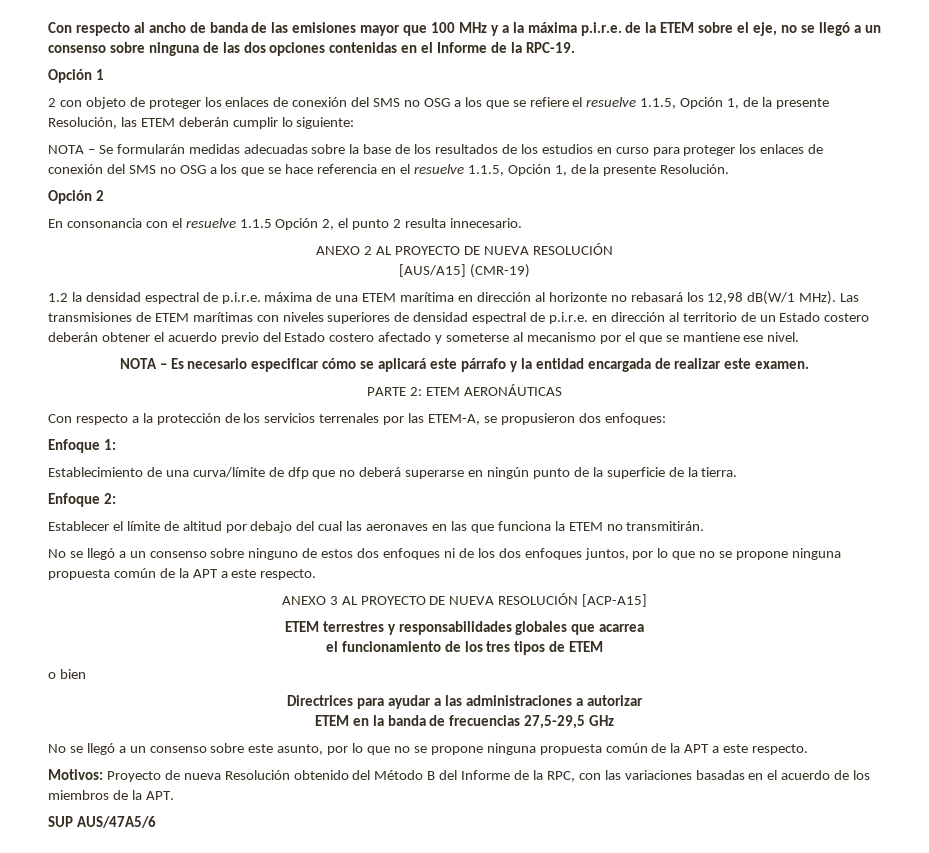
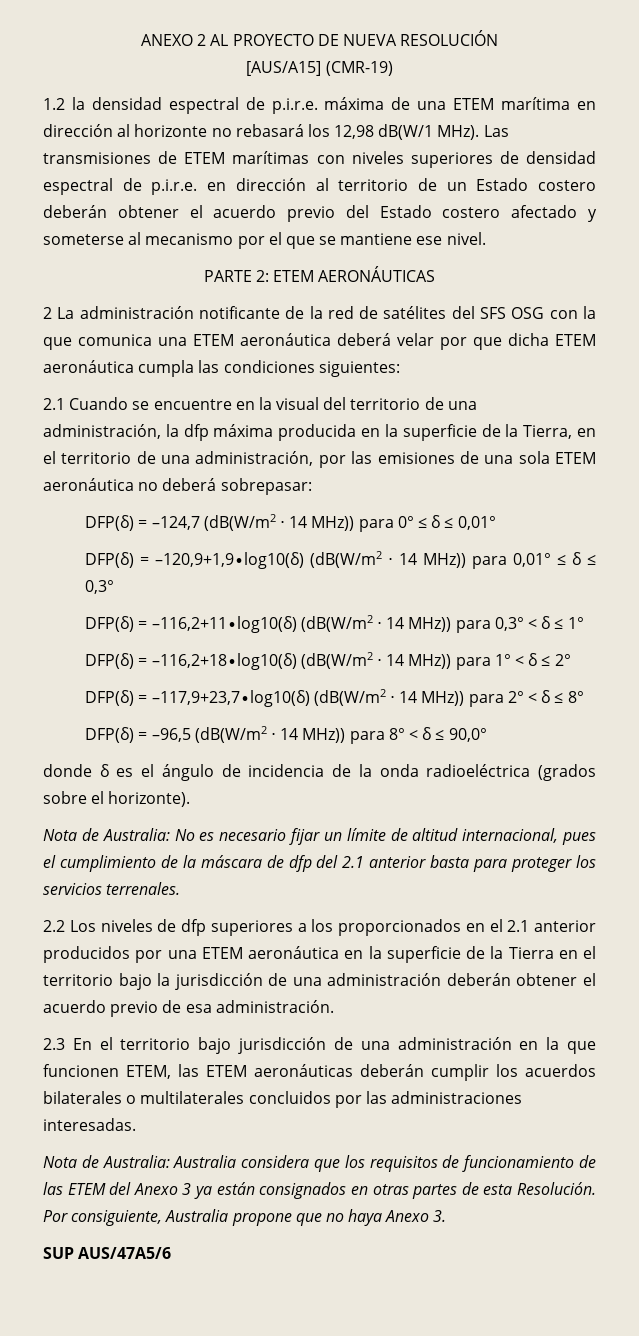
- Con respecto al ancho de banda de las emisiones mayor que 100 MHz y a la máxima p.i.r.e. de la ETEM sobre el eje, no se llegó a un consenso sobre ninguna de las dos opciones contenidas en el Informe de la RPC-19.
- Opción 1
- 2 con objeto de proteger los enlaces de conexión del SMS no OSG a los que se refiere el resuelve 1.1.5, Opción 1, de la presente Resolución, las ETEM deberán cumplir lo siguiente:
- NOTA – Se formularán medidas adecuadas sobre la base de los resultados de los estudios en curso para proteger los enlaces de conexión del SMS no OSG a los que se hace referencia en el resuelve 1.1.5, Opción 1, de la presente Resolución.
- Opción 2
- En consonancia con el resuelve 1.1.5 Opción 2, el punto 2 resulta innecesario.
- NOTA – Es necesario especificar cómo se aplicará este párrafo y la entidad encargada de realizar este examen.
  PARTE 2: ETEM AERONÁUTICAS
- Con respecto a la protección de los servicios terrenales por las ETEM-A, se propusieron dos enfoques:
- Enfoque 1:
- Establecimiento de una curva/límite de dfp que no deberá superarse en ningún punto de la superficie de la tierra.
- Enfoque 2:
- Establecer el límite de altitud por debajo del cual las aeronaves en las que funciona la ETEM no transmitirán.
- No se llegó a un consenso sobre ninguno de estos dos enfoques ni de los dos enfoques juntos, por lo que no se propone ninguna propuesta común de la APT a este respecto.
- ANEXO 3 AL PROYECTO DE NUEVA RESOLUCIÓN [ACP-A15]
- ETEM terrestres y responsabilidades globales que acarrea
- el funcionamiento de los tres tipos de ETEM
- o bien
- Directrices para ayudar a las administraciones a autorizar
- ETEM en la banda de frecuencias 27,5-29,5 GHz
- No se llegó a un consenso sobre este asunto, por lo que no se propone ninguna propuesta común de la APT a este respecto.
- Motivos: Proyecto de nueva Resolución obtenido del Método B del Informe de la RPC, con las variaciones basadas en el acuerdo de los miembros de la APT.
+ 2 La administración notificante de la red de satélites del SFS OSG con la que comunica una ETEM aeronáutica deberá velar por que dicha ETEM aeronáutica cumpla las condiciones siguientes:
+ 2.1 Cuando se encuentre en la visual del territorio de una administración, la dfp máxima producida en la superficie de la Tierra, en el territorio de una administración, por las emisiones de una sola ETEM aeronáutica no deberá sobrepasar:
+ DFP(δ) = –124,7 (dB(W/m2 ⋅ 14 MHz)) para 0° ≤ δ ≤ 0,01°
+ DFP(δ) = –120,9+1,9∙log10(δ) (dB(W/m2 ⋅ 14 MHz)) para 0,01° ≤ δ ≤ 0,3°
+ DFP(δ) = –116,2+11∙log10(δ) (dB(W/m2 ⋅ 14 MHz)) para 0,3° < δ ≤ 1°
+ DFP(δ) = –116,2+18∙log10(δ) (dB(W/m2 ⋅ 14 MHz)) para 1° < δ ≤ 2°
+ DFP(δ) = –117,9+23,7∙log10(δ) (dB(W/m2 ⋅ 14 MHz)) para 2° < δ ≤ 8°
+ DFP(δ) = –96,5 (dB(W/m2 ⋅ 14 MHz)) para 8° < δ ≤ 90,0°
+ donde δ es el ángulo de incidencia de la onda radioeléctrica (grados sobre el horizonte).
+ Nota de Australia: No es necesario fijar un límite de altitud internacional, pues el cumplimiento de la máscara de dfp del 2.1 anterior basta para proteger los servicios terrenales.
+ 2.2 Los niveles de dfp superiores a los proporcionados en el 2.1 anterior producidos por una ETEM aeronáutica en la superficie de la Tierra en el territorio bajo la jurisdicción de una administración deberán obtener el acuerdo previo de esa administración.
+ 2.3 En el territorio bajo jurisdicción de una administración en la que funcionen ETEM, las ETEM aeronáuticas deberán cumplir los acuerdos bilaterales o multilaterales concluidos por las administraciones interesadas.
+ Nota de Australia: Australia considera que los requisitos de funcionamiento de las ETEM del Anexo 3 ya están consignados en otras partes de esta Resolución. Por consiguiente, Australia propone que no haya Anexo 3.

